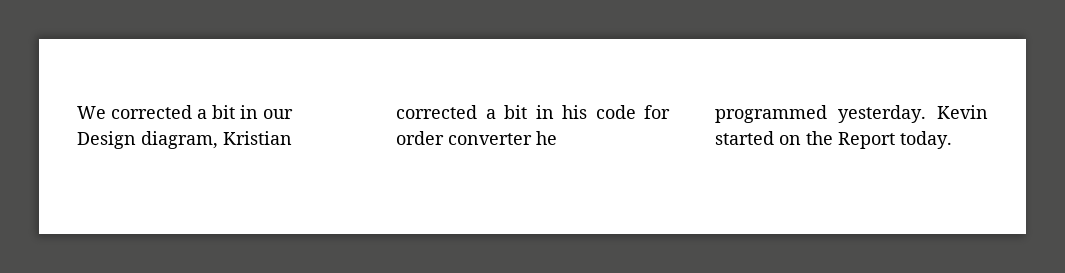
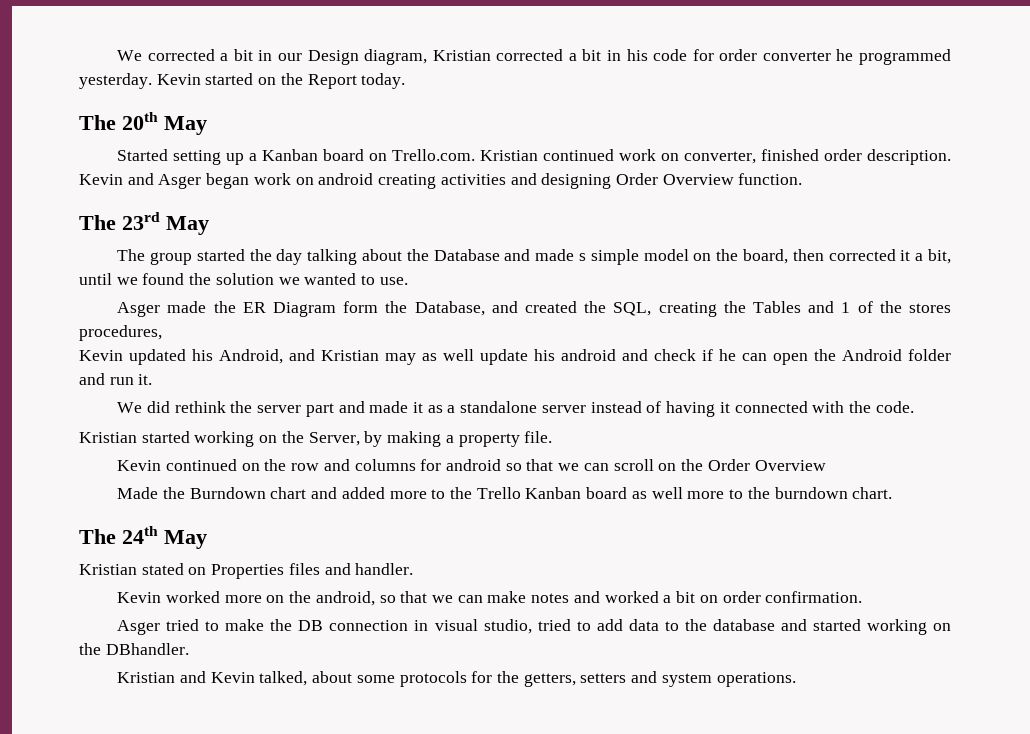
+ The 20th May
+ Started setting up a Kanban board on Trello.com. Kristian continued work on converter, finished order description. Kevin and Asger began work on android creating activities and designing Order Overview function.
+ The 23rd May
+ The group started the day talking about the Database and made s simple model on the board, then corrected it a bit, until we found the solution we wanted to use.
+ Asger made the ER Diagram form the Database, and created the SQL, creating the Tables and 1 of the stores procedures,
+ Kevin updated his Android, and Kristian may as well update his android and check if he can open the Android folder and run it.
+ We did rethink the server part and made it as a standalone server instead of having it connected with the code.
+ Kristian started working on the Server, by making a property file.
+ Kevin continued on the row and columns for android so that we can scroll on the Order Overview
+ Made the Burndown chart and added more to the Trello Kanban board as well more to the burndown chart.
+ The 24th May
+ Kristian stated on Properties files and handler.
+ Kevin worked more on the android, so that we can make notes and worked a bit on order confirmation.
+ Asger tried to make the DB connection in visual studio, tried to add data to the database and started working on the DBhandler.
+ Kristian and Kevin talked, about some protocols for the getters, setters and system operations.

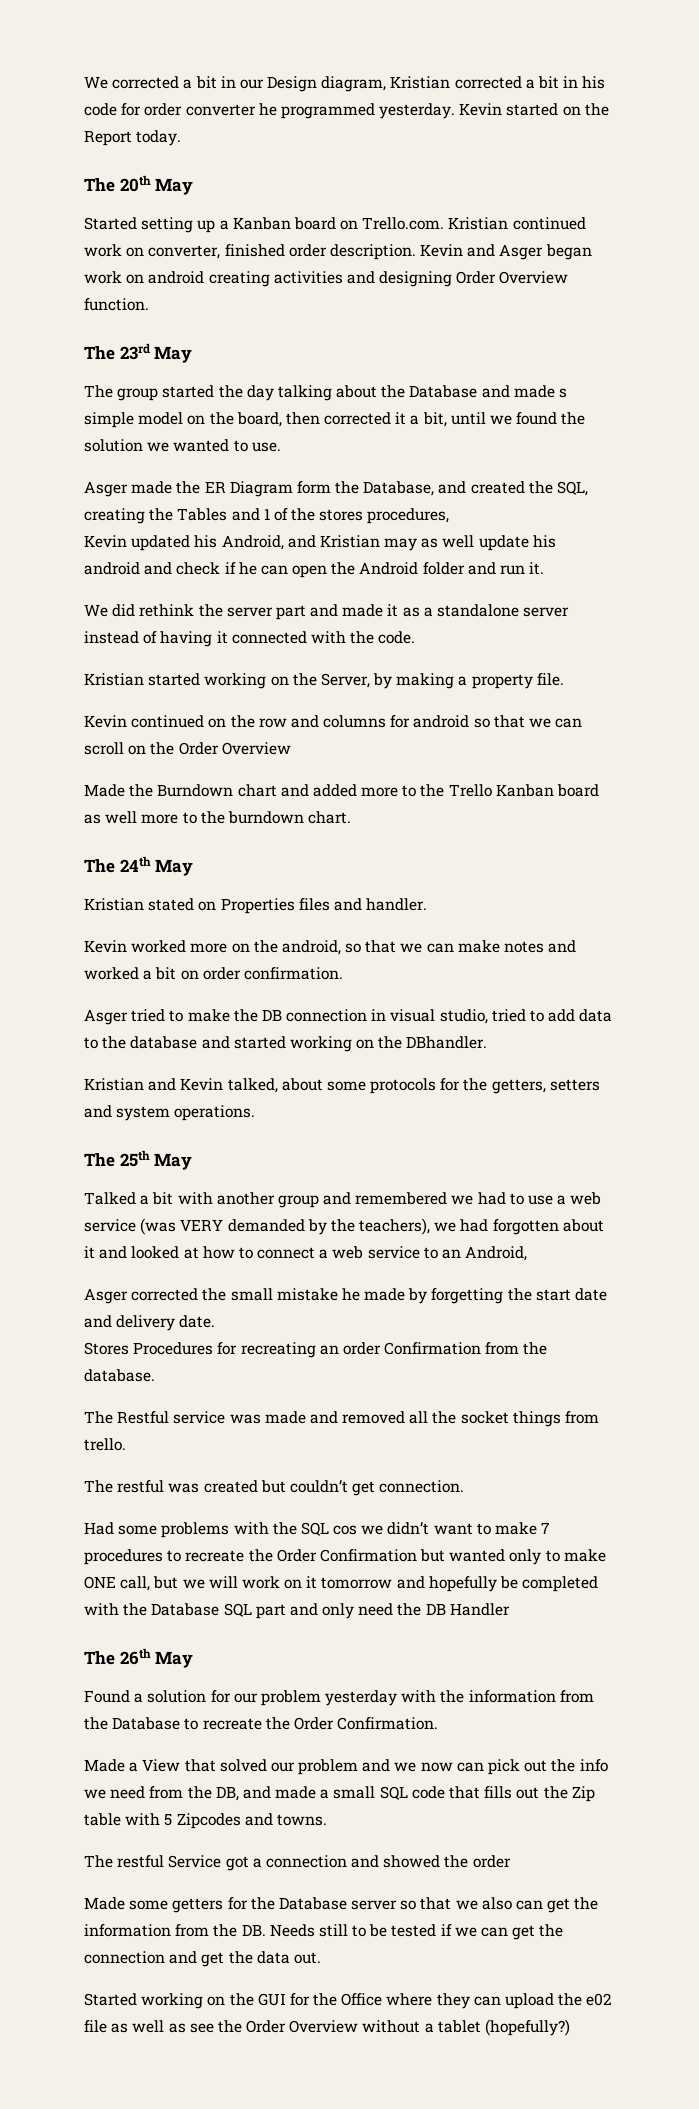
+ The 25th May
+ Talked a bit with another group and remembered we had to use a web service (was VERY demanded by the teachers), we had forgotten about it and looked at how to connect a web service to an Android,
+ Asger corrected the small mistake he made by forgetting the start date and delivery date.
+ Stores Procedures for recreating an order Confirmation from the database.
+ The Restful service was made and removed all the socket things from trello.
+ The restful was created but couldn’t get connection.
+ Had some problems with the SQL cos we didn’t want to make 7 procedures to recreate the Order Confirmation but wanted only to make ONE call, but we will work on it tomorrow and hopefully be completed with the Database SQL part and only need the DB Handler
+ The 26th May
+ Found a solution for our problem yesterday with the information from the Database to recreate the Order Confirmation.
+ Made a View that solved our problem and we now can pick out the info we need from the DB, and made a small SQL code that fills out the Zip table with 5 Zipcodes and towns.
+ The restful Service got a connection and showed the order
+ Made some getters for the Database server so that we also can get the information from the DB. Needs still to be tested if we can get the connection and get the data out.
+ Started working on the GUI for the Office where they can upload the e02 file as well as see the Order Overview without a tablet (hopefully?)

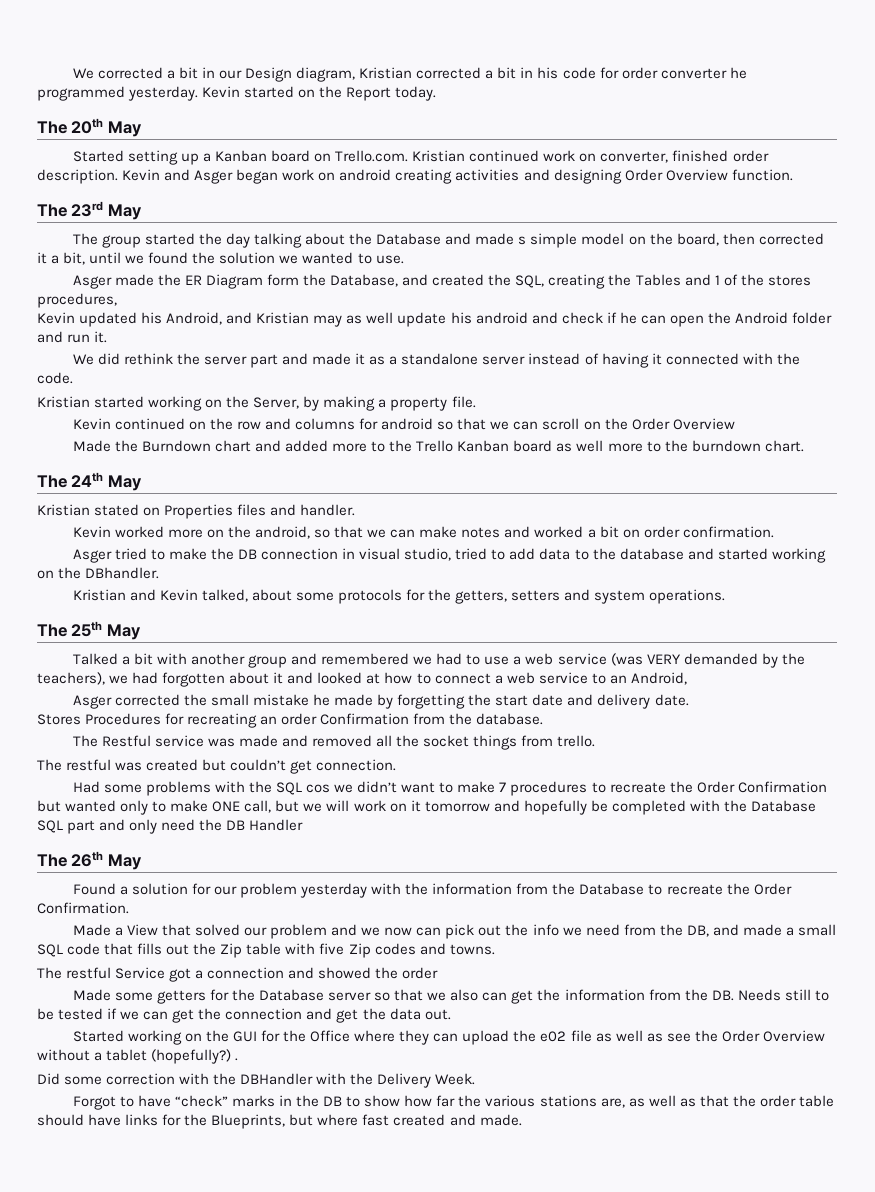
- Made a View that solved our problem and we now can pick out the info we need from the DB, and made a small SQL code that fills out the Zip table with 5 Zipcodes and towns.
+ Made a View that solved our problem and we now can pick out the info we need from the DB, and made a small SQL code that fills out the Zip table with five Zip codes and towns.
- Started working on the GUI for the Office where they can upload the e02 file as well as see the Order Overview without a tablet (hopefully?)
+ Started working on the GUI for the Office where they can upload the e02 file as well as see the Order Overview without a tablet (hopefully?) .
+ Did some correction with the DBHandler with the Delivery Week.
+ Forgot to have “check” marks in the DB to show how far the various stations are, as well as that the order table should have links for the Blueprints, but where fast created and made.

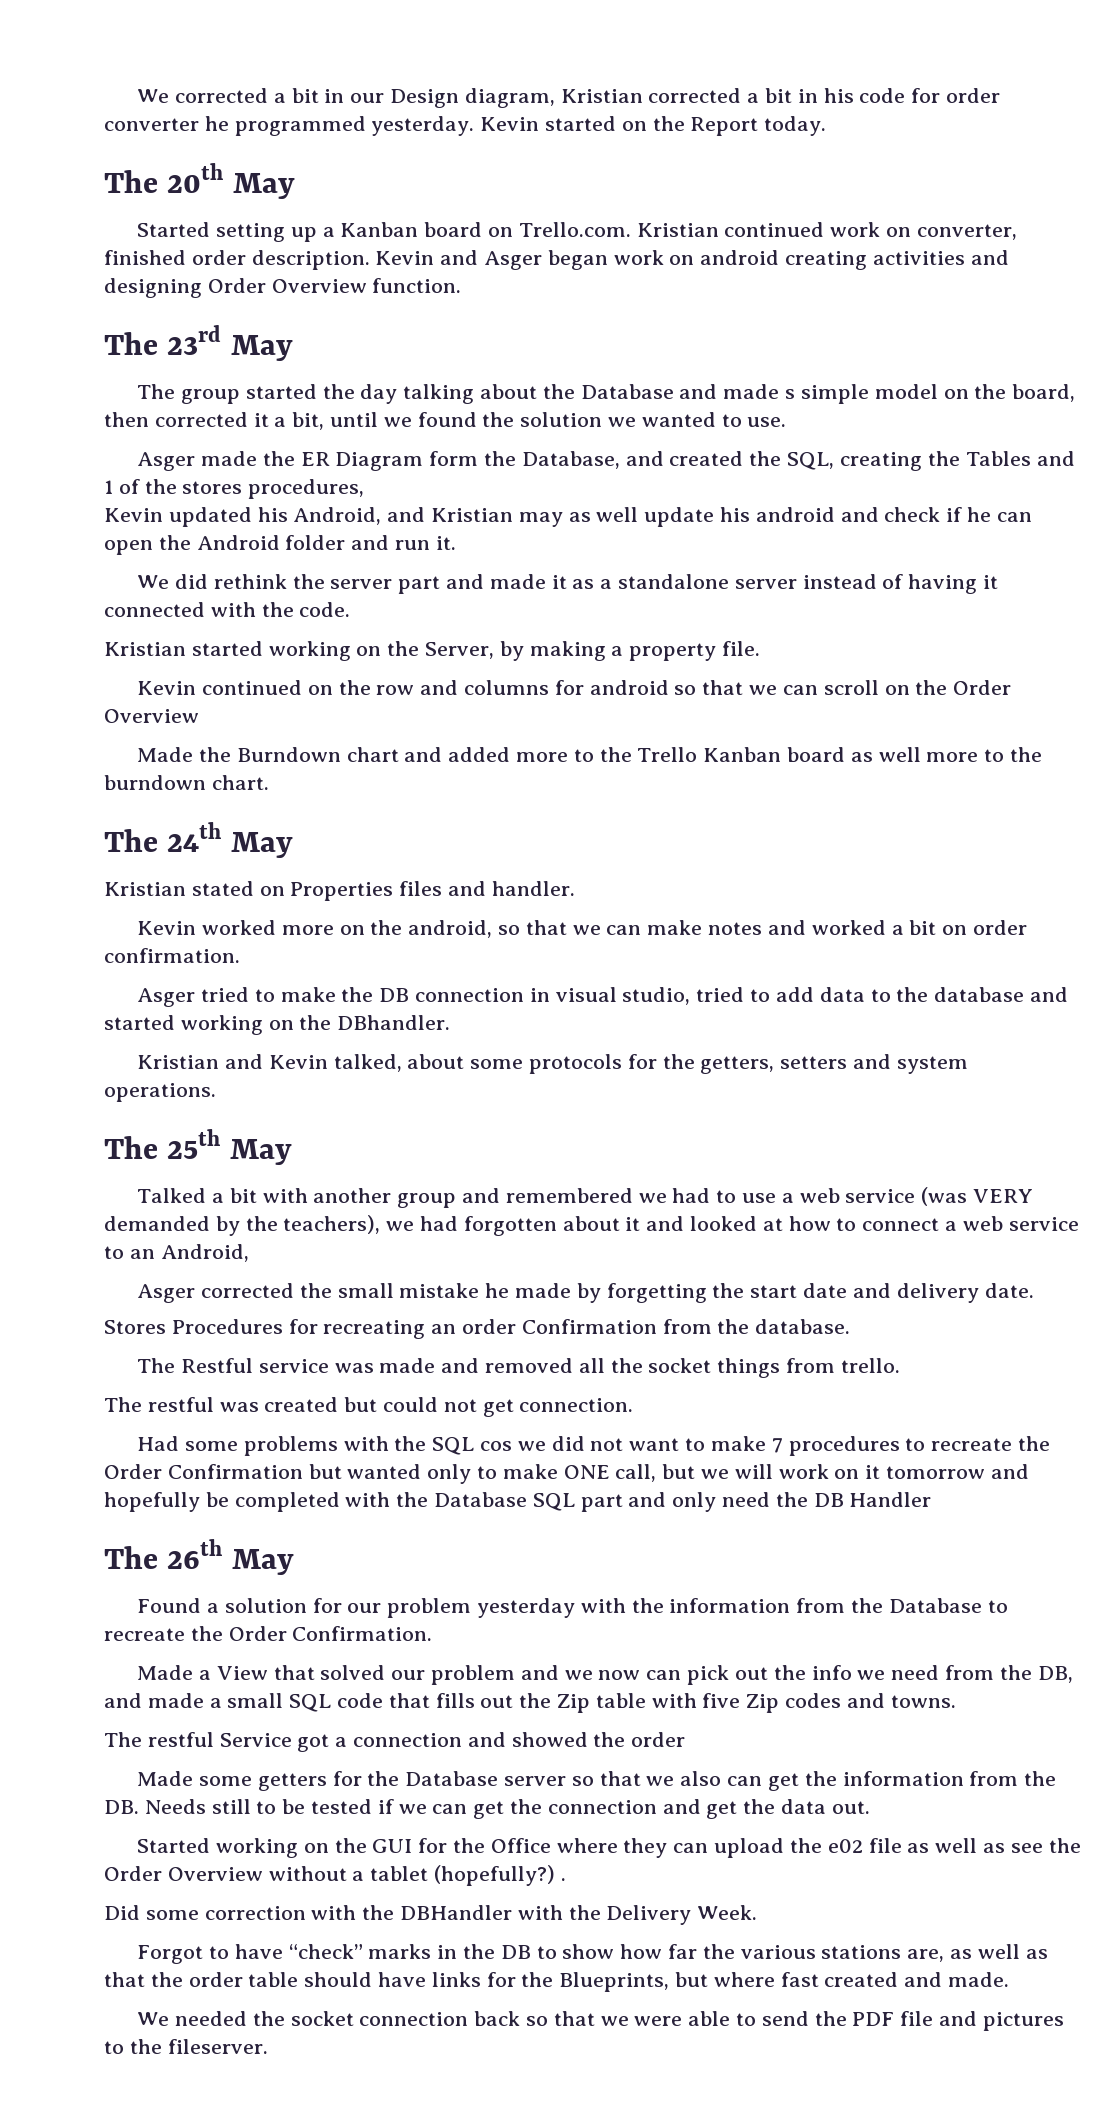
- The restful was created but couldn’t get connection.
+ The restful was created but could not get connection.
- Had some problems with the SQL cos we didn’t want to make 7 procedures to recreate the Order Confirmation but wanted only to make ONE call, but we will work on it tomorrow and hopefully be completed with the Database SQL part and only need the DB Handler
+ Had some problems with the SQL cos we did not want to make 7 procedures to recreate the Order Confirmation but wanted only to make ONE call, but we will work on it tomorrow and hopefully be completed with the Database SQL part and only need the DB Handler
+ We needed the socket connection back so that we were able to send the PDF file and pictures to the fileserver.

